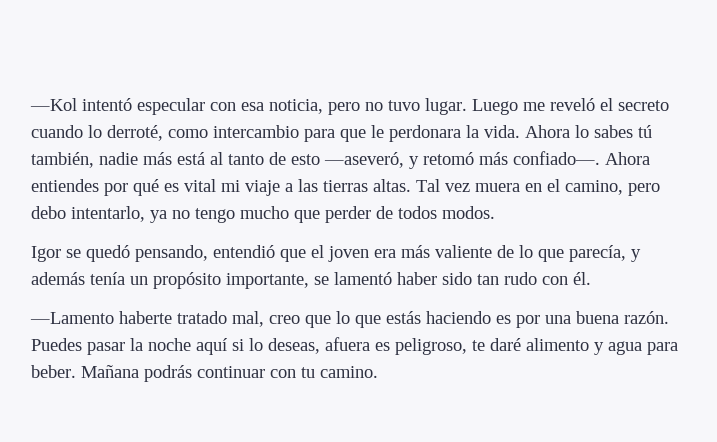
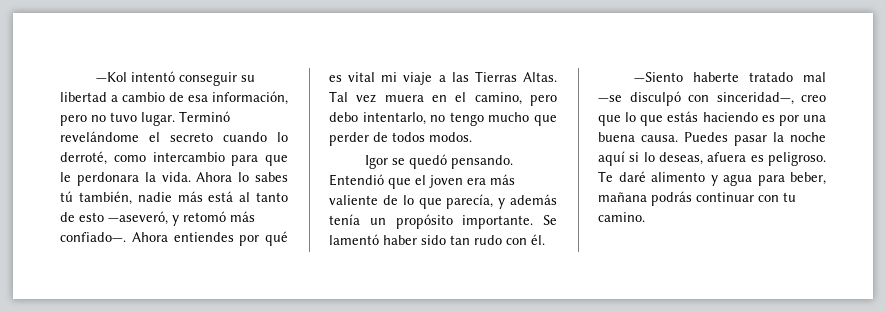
- —Kol intentó especular con esa noticia, pero no tuvo lugar.
+ —Kol intentó conseguir su libertad a cambio de esa información, pero no tuvo lugar.
- Luego me reveló el secreto cuando lo derroté, como intercambio para que le perdonara la vida.
+ Terminó revelándome el secreto cuando lo derroté, como intercambio para que le perdonara la vida.
- Ahora entiendes por qué es vital mi viaje a las tierras altas.
+ Ahora entiendes por qué es vital mi viaje a las Tierras Altas.
- Tal vez muera en el camino, pero debo intentarlo, ya no tengo mucho que perder de todos modos.
+ Tal vez muera en el camino, pero debo intentarlo, no tengo mucho que perder de todos modos.
- Igor se quedó pensando, entendió que el joven era más valiente de lo que parecía, y además tenía un propósito importante, se lamentó haber sido tan rudo con él.
+ Igor se quedó pensando. Entendió que el joven era más valiente de lo que parecía, y además tenía un propósito importante. Se lamentó haber sido tan rudo con él.
- —Lamento haberte tratado mal, creo que lo que estás haciendo es por una buena razón.
+ —Siento haberte tratado mal —se disculpó con sinceridad—, creo que lo que estás haciendo es por una buena causa.
- Puedes pasar la noche aquí si lo deseas, afuera es peligroso, te daré alimento y agua para beber. Mañana podrás continuar con tu camino.
+ Puedes pasar la noche aquí si lo deseas, afuera es peligroso. Te daré alimento y agua para beber, mañana podrás continuar con tu camino.

